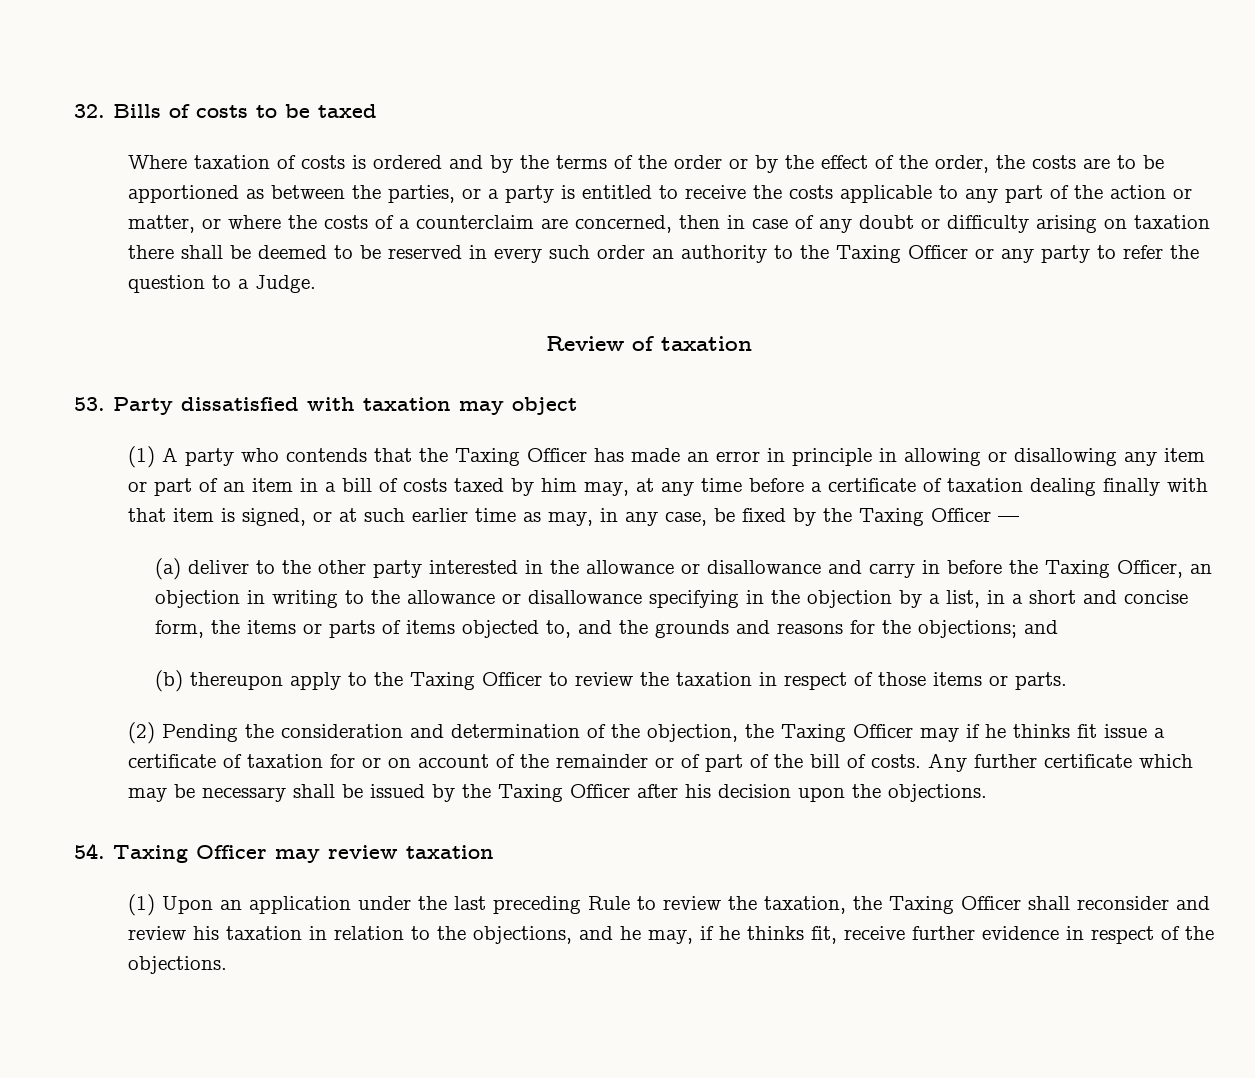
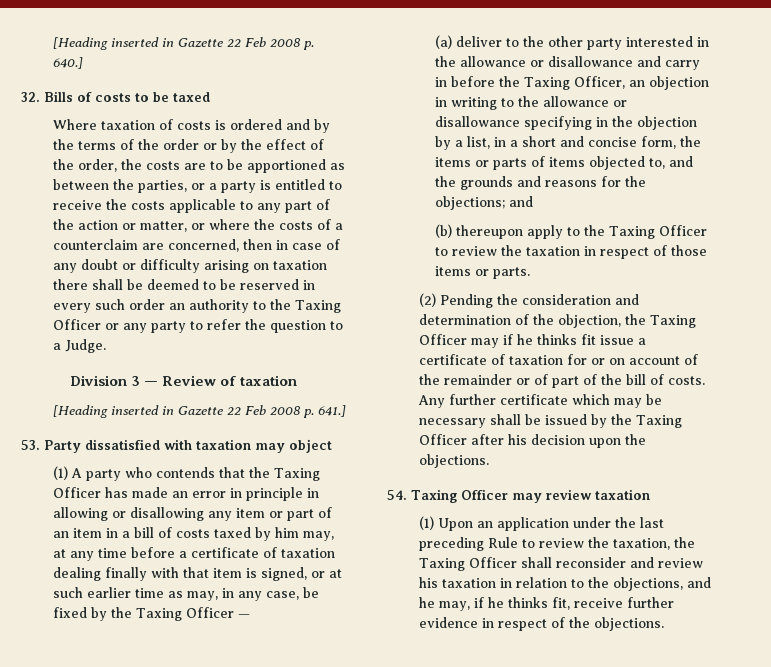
+ [Heading inserted in Gazette 22 Feb 2008 p. 640.]
- Review of taxation
+ Division 3 — Review of taxation
+ [Heading inserted in Gazette 22 Feb 2008 p. 641.]

